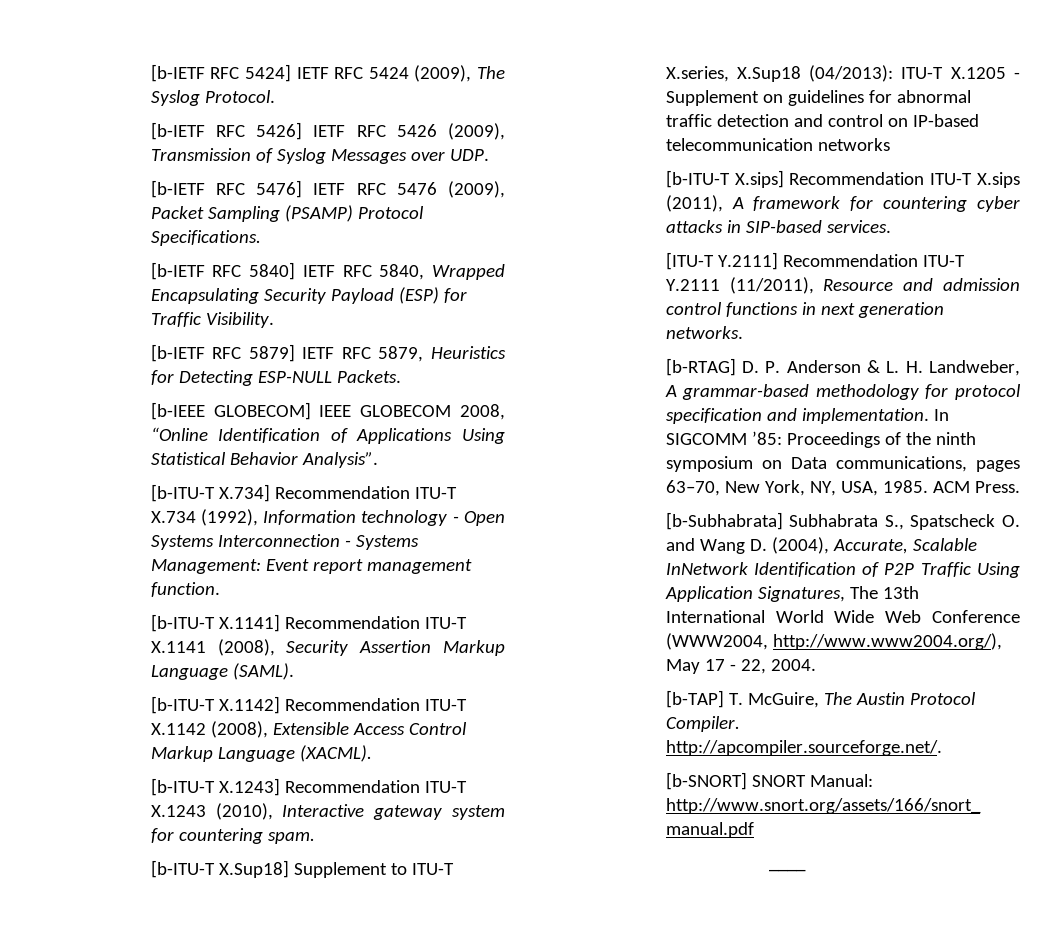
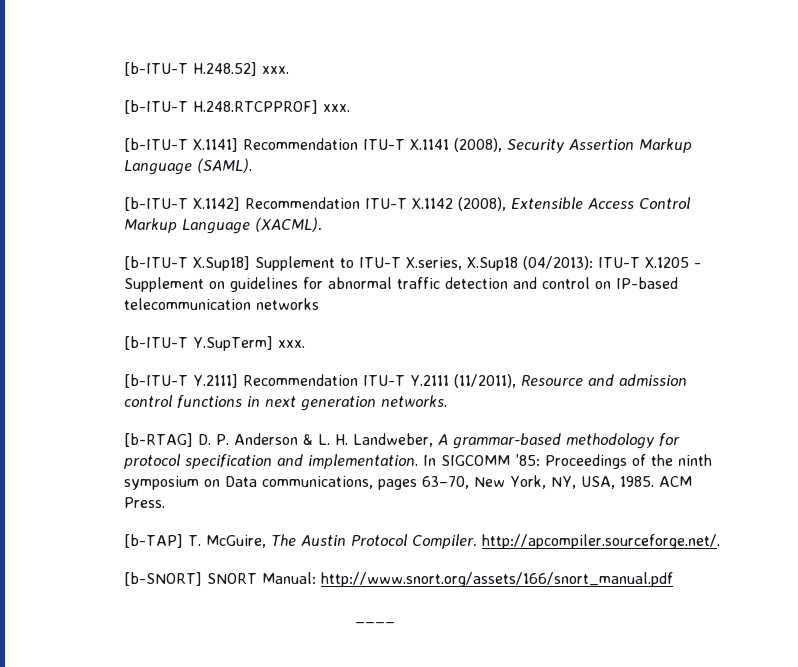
- [b-IETF RFC 5424] IETF RFC 5424 (2009), The Syslog Protocol.
- [b-IETF RFC 5426] IETF RFC 5426 (2009), Transmission of Syslog Messages over UDP.
- [b-IETF RFC 5476] IETF RFC 5476 (2009), Packet Sampling (PSAMP) Protocol Specifications.
- [b-IETF RFC 5840] IETF RFC 5840, Wrapped Encapsulating Security Payload (ESP) for Traffic Visibility.
- [b-IETF RFC 5879] IETF RFC 5879, Heuristics for Detecting ESP-NULL Packets.
- [b-IEEE GLOBECOM] IEEE GLOBECOM 2008, “Online Identification of Applications Using Statistical Behavior Analysis”.
- [b-ITU-T X.734] Recommendation ITU-T X.734 (1992), Information technology - Open Systems Interconnection - Systems Management: Event report management function.
+ [b-ITU-T H.248.52] xxx.
+ [b-ITU-T H.248.RTCPPROF] xxx.
- [b-ITU-T X.1243] Recommendation ITU-T X.1243 (2010), Interactive gateway system for countering spam.
- [b-ITU-T X.sips] Recommendation ITU-T X.sips (2011), A framework for countering cyber attacks in SIP-based services.
- [ITU-T Y.2111] Recommendation ITU-T Y.2111 (11/2011), Resource and admission control functions in next generation networks.
+ [b-ITU-T Y.SupTerm] xxx.
+ [b-ITU-T Y.2111] Recommendation ITU-T Y.2111 (11/2011), Resource and admission control functions in next generation networks.
- [b-Subhabrata] Subhabrata S., Spatscheck O. and Wang D. (2004), Accurate, Scalable InNetwork Identification of P2P Traffic Using Application Signatures, The 13th International World Wide Web Conference (WWW2004, http://www.www2004.org/), May 17 - 22, 2004.

